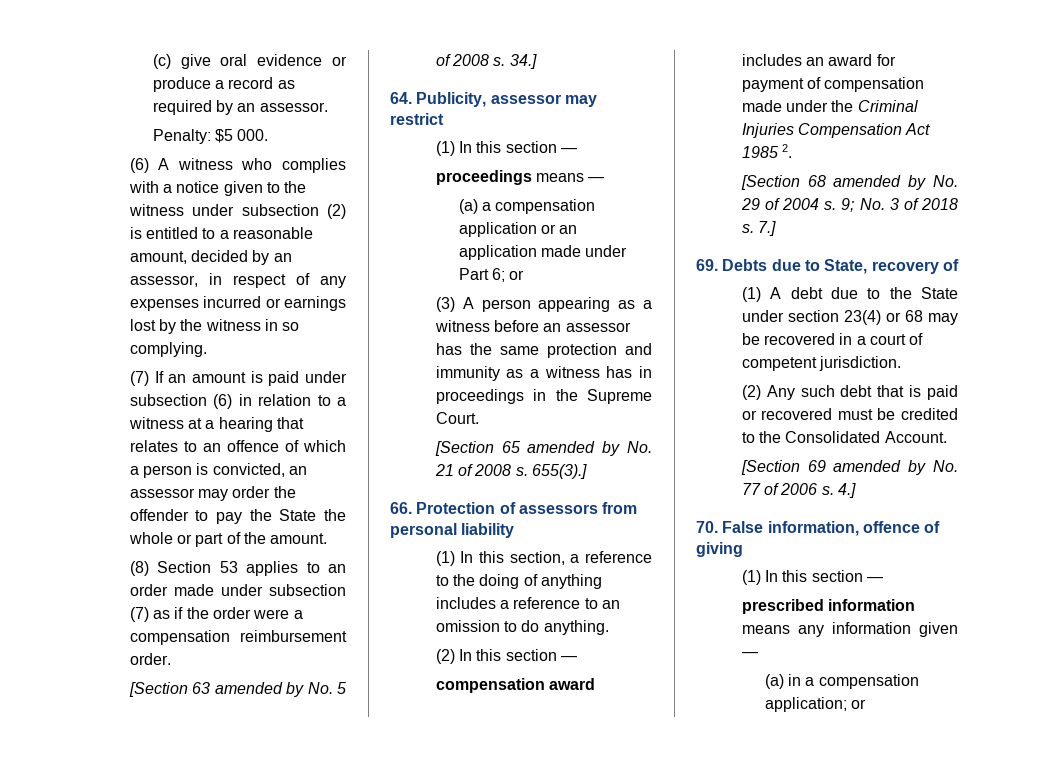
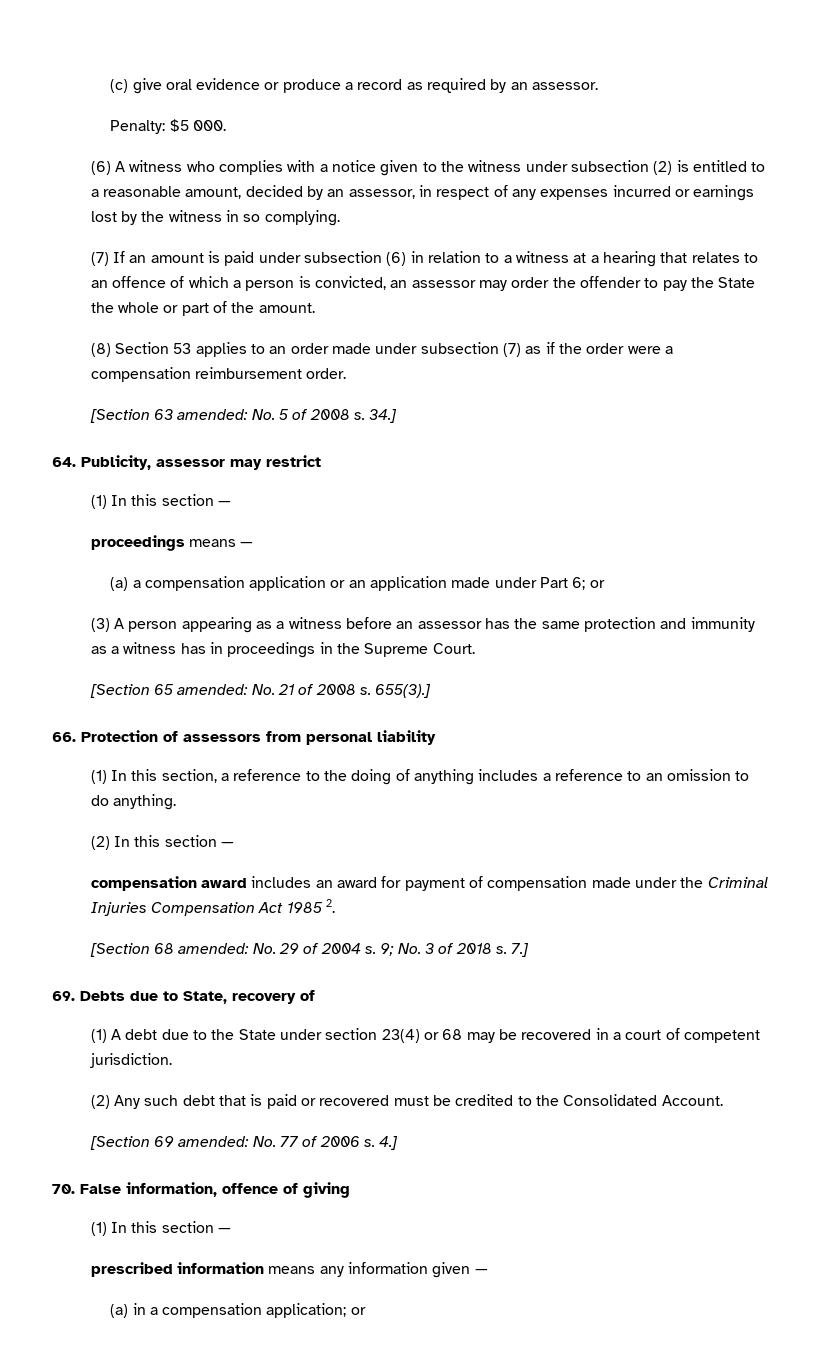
- [Section 63 amended by No. 5 of 2008 s.
+ [Section 63 amended: No. 5 of 2008 s.
- [Section 65 amended by No. 21 of 2008 s.
+ [Section 65 amended: No. 21 of 2008 s.
- [Section 68 amended by No. 29 of 2004 s.
+ [Section 68 amended: No. 29 of 2004 s.
- [Section 69 amended by No. 77 of 2006 s.
+ [Section 69 amended: No. 77 of 2006 s.

